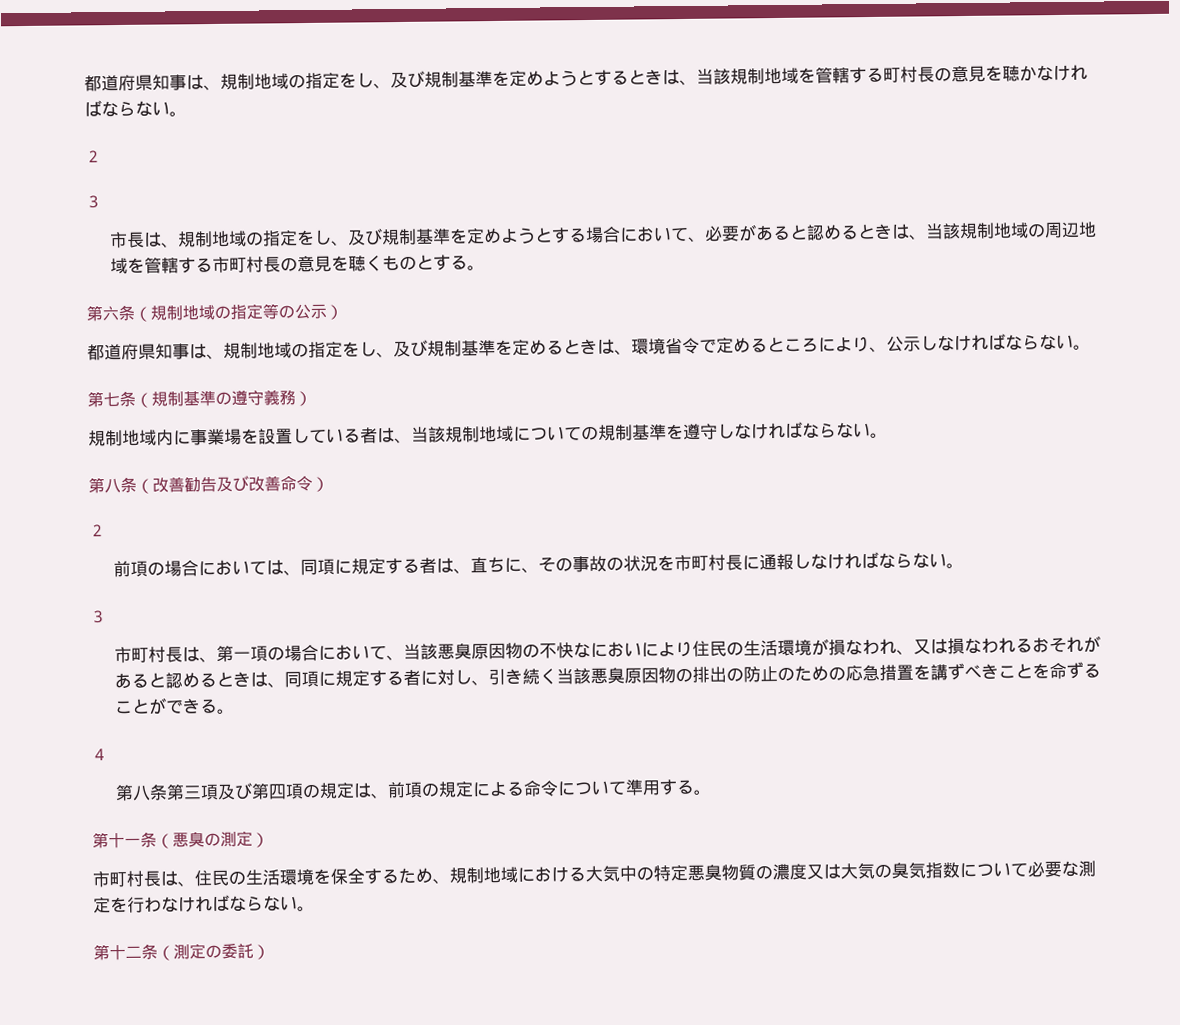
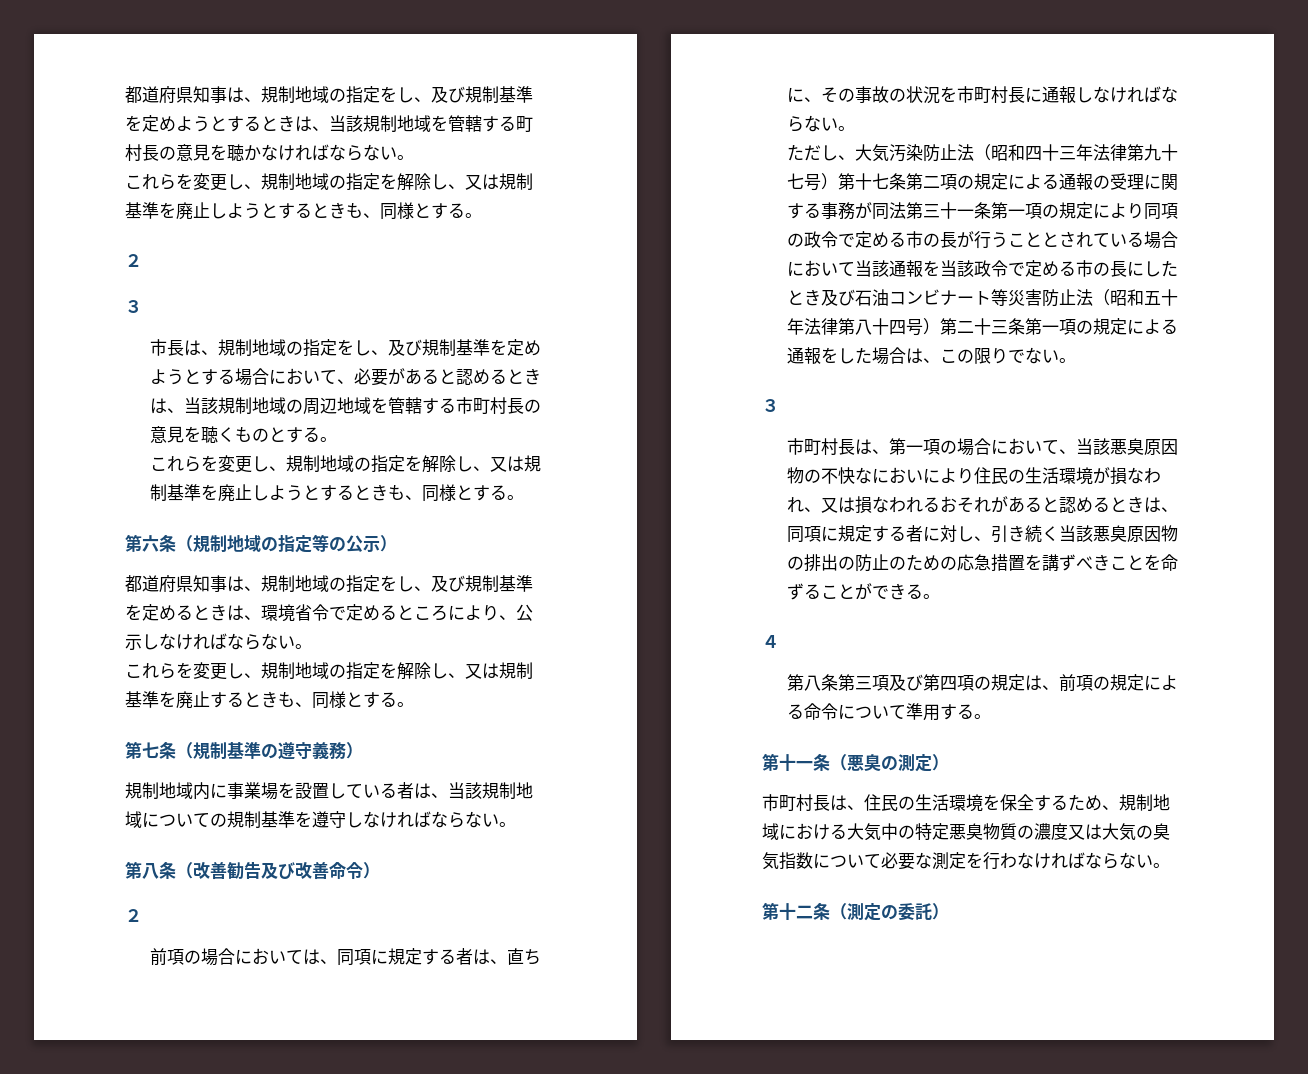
  都道府県知事は、規制地域の指定をし、及び規制基準を定めようとするときは、当該規制地域を管轄する町村長の意見を聴かなければならない。
+ これらを変更し、規制地域の指定を解除し、又は規制基準を廃止しようとするときも、同様とする。
  市長は、規制地域の指定をし、及び規制基準を定めようとする場合において、必要があると認めるときは、当該規制地域の周辺地域を管轄する市町村長の意見を聴くものとする。
+ これらを変更し、規制地域の指定を解除し、又は規制基準を廃止しようとするときも、同様とする。
+ これらを変更し、規制地域の指定を解除し、又は規制基準を廃止するときも、同様とする。
+ ただし、大気汚染防止法（昭和四十三年法律第九十七号）第十七条第二項の規定による通報の受理に関する事務が同法第三十一条第一項の規定により同項の政令で定める市の長が行うこととされている場合において当該通報を当該政令で定める市の長にしたとき及び石油コンビナート等災害防止法（昭和五十年法律第八十四号）第二十三条第一項の規定による通報をした場合は、この限りでない。

